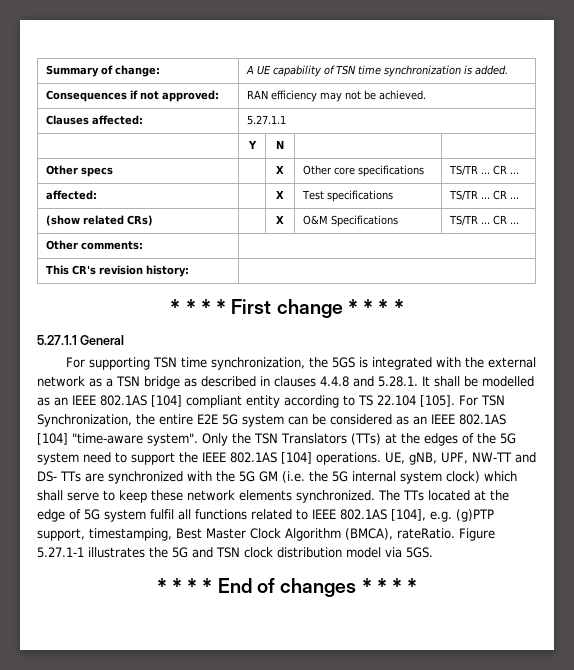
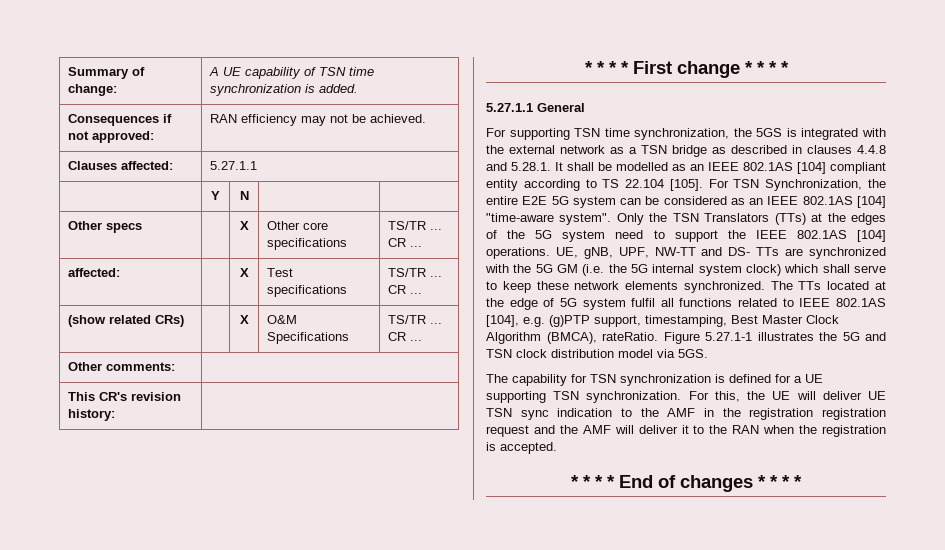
+ The capability for TSN synchronization is defined for a UE supporting TSN synchronization. For this, the UE will deliver UE TSN sync indication to the AMF in the registration registration request and the AMF will deliver it to the RAN when the registration is accepted.

